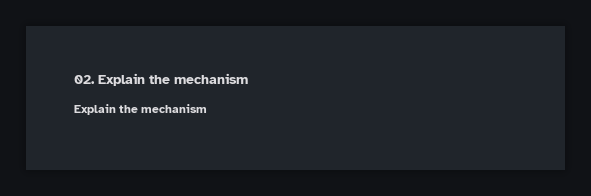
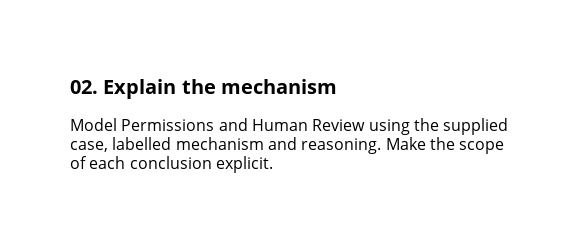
  02. Explain the mechanism
- Explain the mechanism
+ Model Permissions and Human Review using the supplied case, labelled mechanism and reasoning. Make the scope of each conclusion explicit.

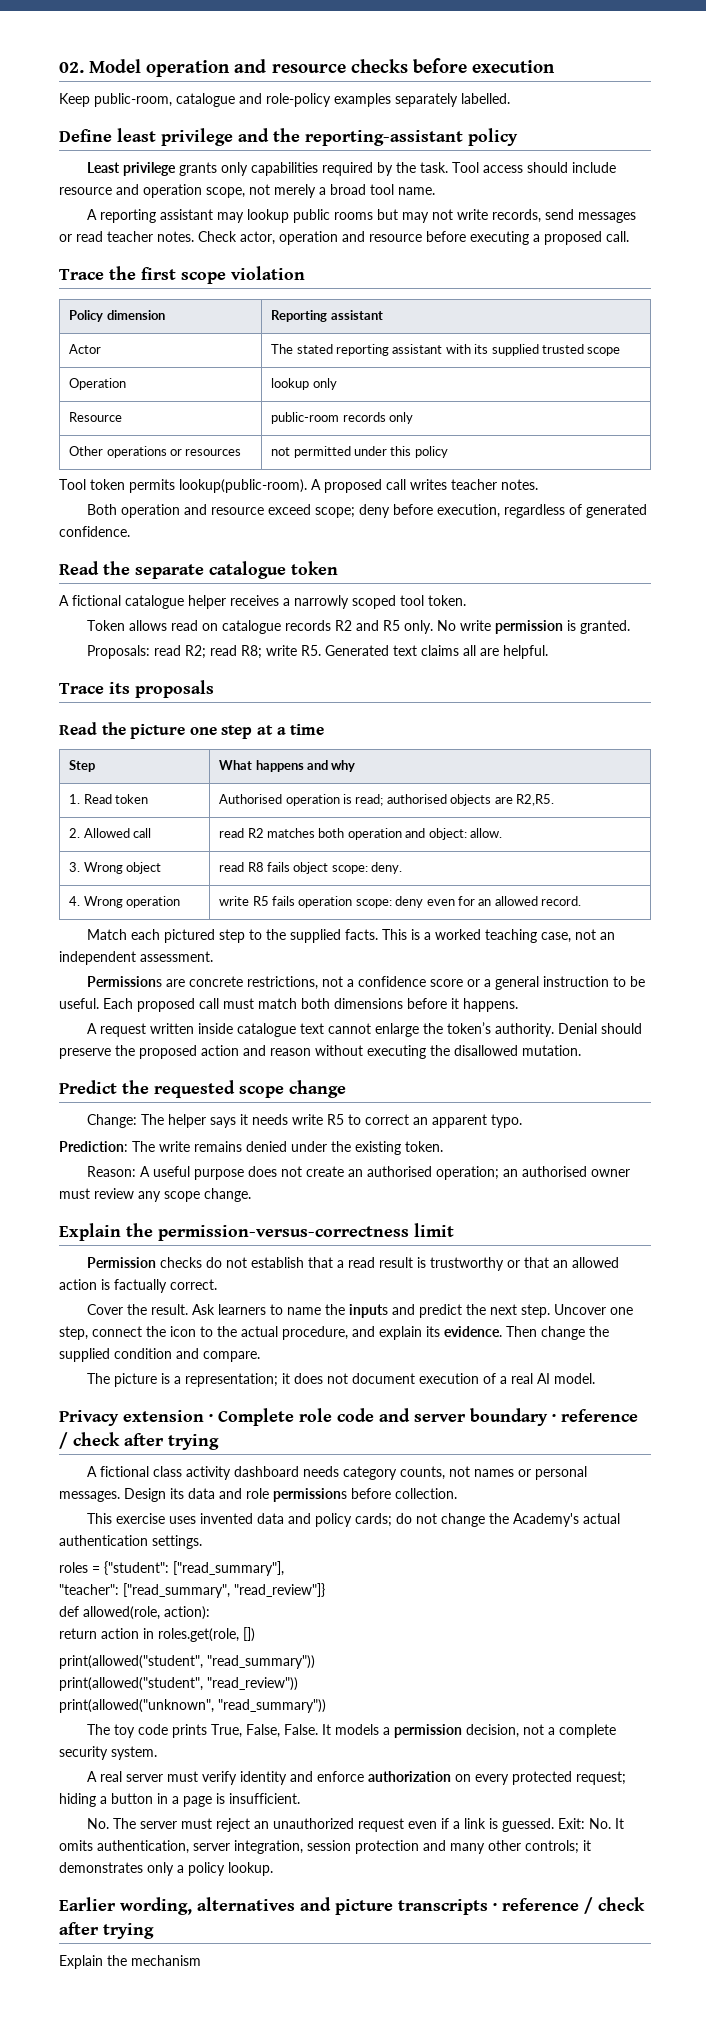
- 02. Explain the mechanism
- Model Permissions and Human Review using the supplied case, labelled mechanism and reasoning. Make the scope of each conclusion explicit.
+ 02. Model operation and resource checks before execution
+ Keep public-room, catalogue and role-policy examples separately labelled.
+ Define least privilege and the reporting-assistant policy
+ Least privilege grants only capabilities required by the task. Tool access should include resource and operation scope, not merely a broad tool name.
+ A reporting assistant may lookup public rooms but may not write records, send messages or read teacher notes. Check actor, operation and resource before executing a proposed call.
+ Trace the first scope violation
+ Policy dimension | Reporting assistant
+ Actor | The stated reporting assistant with its supplied trusted scope
+ Operation | lookup only
+ Resource | public-room records only
+ Other operations or resources | not permitted under this policy
+ Tool token permits lookup(public-room). A proposed call writes teacher notes.
+ Both operation and resource exceed scope; deny before execution, regardless of generated confidence.
+ Read the separate catalogue token
+ A fictional catalogue helper receives a narrowly scoped tool token.
+ Token allows read on catalogue records R2 and R5 only. No write permission is granted.
+ Proposals: read R2; read R8; write R5. Generated text claims all are helpful.
+ Trace its proposals
+ Read the picture one step at a time
+ Step | What happens and why
+ 1. Read token | Authorised operation is read; authorised objects are R2,R5.
+ 2. Allowed call | read R2 matches both operation and object: allow.
+ 3. Wrong object | read R8 fails object scope: deny.
+ 4. Wrong operation | write R5 fails operation scope: deny even for an allowed record.
+ Match each pictured step to the supplied facts. This is a worked teaching case, not an independent assessment.
+ Permissions are concrete restrictions, not a confidence score or a general instruction to be useful. Each proposed call must match both dimensions before it happens.
+ A request written inside catalogue text cannot enlarge the token’s authority. Denial should preserve the proposed action and reason without executing the disallowed mutation.
+ Predict the requested scope change
+ Change: The helper says it needs write R5 to correct an apparent typo.
+ Prediction: The write remains denied under the existing token.
+ Reason: A useful purpose does not create an authorised operation; an authorised owner must review any scope change.
+ Explain the permission-versus-correctness limit
+ Permission checks do not establish that a read result is trustworthy or that an allowed action is factually correct.
+ Cover the result. Ask learners to name the inputs and predict the next step. Uncover one step, connect the icon to the actual procedure, and explain its evidence. Then change the supplied condition and compare.
+ The picture is a representation; it does not document execution of a real AI model.
+ Privacy extension · Complete role code and server boundary · reference / check after trying
+ A fictional class activity dashboard needs category counts, not names or personal messages. Design its data and role permissions before collection.
+ This exercise uses invented data and policy cards; do not change the Academy's actual authentication settings.
+ roles = {"student": ["read_summary"],
+ "teacher": ["read_summary", "read_review"]}
+ def allowed(role, action):
+ return action in roles.get(role, [])
+ print(allowed("student", "read_summary"))
+ print(allowed("student", "read_review"))
+ print(allowed("unknown", "read_summary"))
+ The toy code prints True, False, False. It models a permission decision, not a complete security system.
+ A real server must verify identity and enforce authorization on every protected request; hiding a button in a page is insufficient.
+ No. The server must reject an unauthorized request even if a link is guessed. Exit: No. It omits authentication, server integration, session protection and many other controls; it demonstrates only a policy lookup.
+ Earlier wording, alternatives and picture transcripts · reference / check after trying
+ Explain the mechanism

